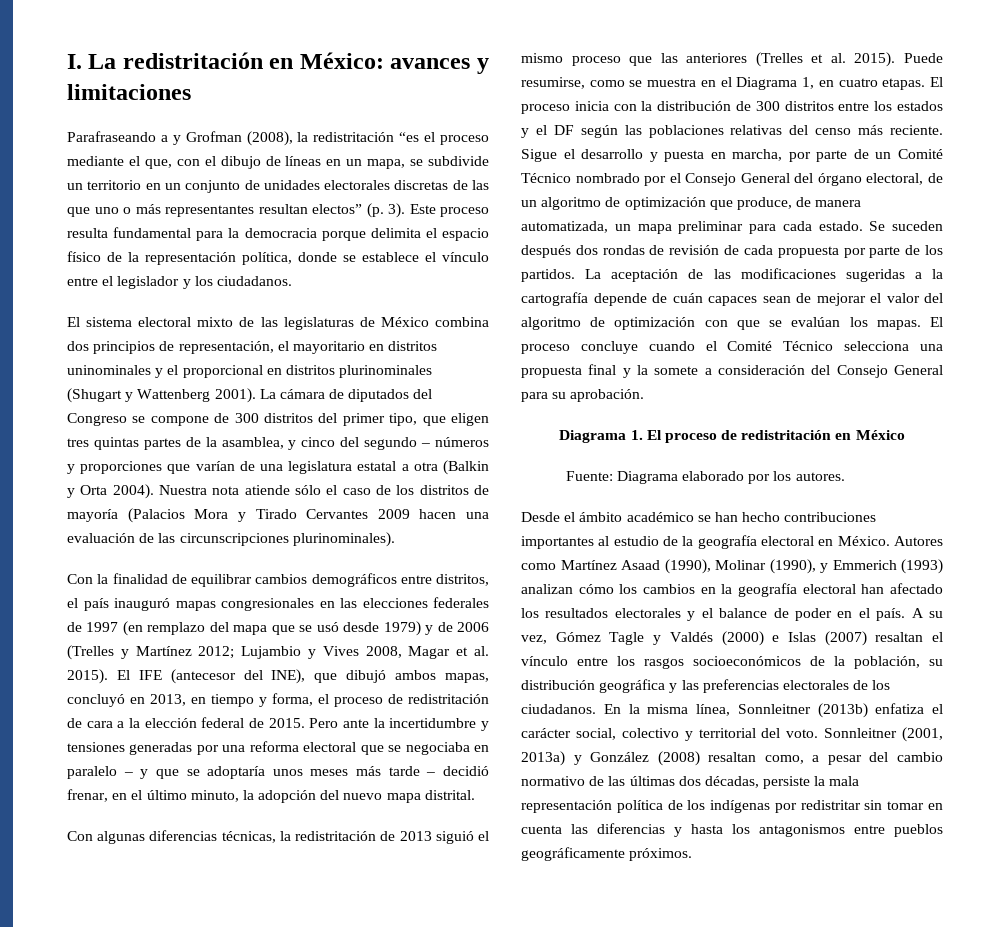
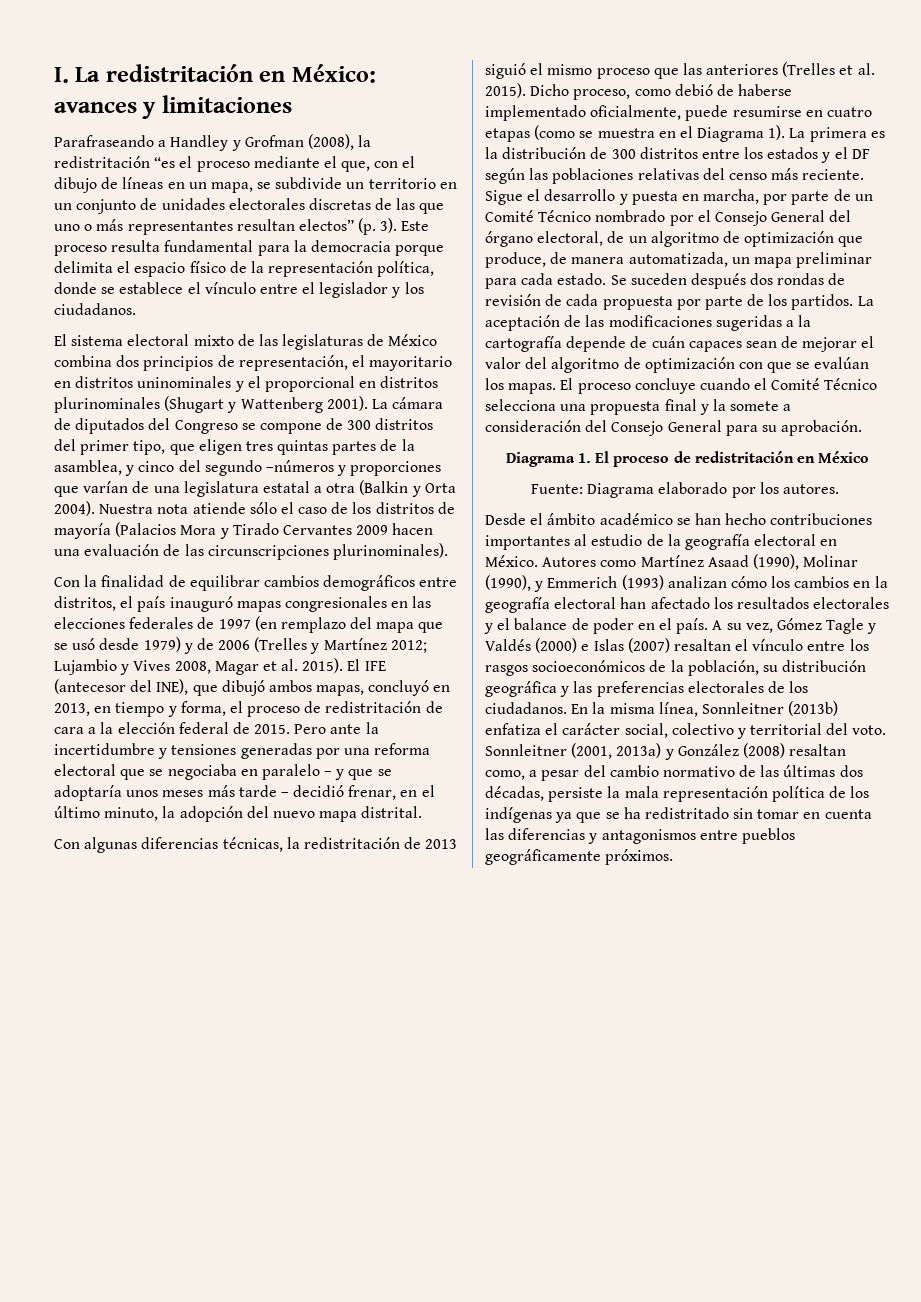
- Parafraseando a y Grofman (2008), la redistritación “es el proceso mediante el que, con el dibujo de líneas en un mapa, se subdivide un territorio en un conjunto de unidades electorales discretas de las que uno o más representantes resultan electos” (p. 3).
+ Parafraseando a Handley y Grofman (2008), la redistritación “es el proceso mediante el que, con el dibujo de líneas en un mapa, se subdivide un territorio en un conjunto de unidades electorales discretas de las que uno o más representantes resultan electos” (p. 3).
- La cámara de diputados del Congreso se compone de 300 distritos del primer tipo, que eligen tres quintas partes de la asamblea, y cinco del segundo – números y proporciones que varían de una legislatura estatal a otra (Balkin y Orta 2004).
+ La cámara de diputados del Congreso se compone de 300 distritos del primer tipo, que eligen tres quintas partes de la asamblea, y cinco del segundo –números y proporciones que varían de una legislatura estatal a otra (Balkin y Orta 2004).
- Puede resumirse, como se muestra en el Diagrama 1, en cuatro etapas. El proceso inicia con la distribución de 300 distritos entre los estados y el DF según las poblaciones relativas del censo más reciente.
+ Dicho proceso, como debió de haberse implementado oficialmente, puede resumirse en cuatro etapas (como se muestra en el Diagrama 1). La primera es la distribución de 300 distritos entre los estados y el DF según las poblaciones relativas del censo más reciente.
- Sonnleitner (2001, 2013a) y González (2008) resaltan como, a pesar del cambio normativo de las últimas dos décadas, persiste la mala representación política de los indígenas por redistritar sin tomar en cuenta las diferencias y hasta los antagonismos entre pueblos geográficamente próximos.
+ Sonnleitner (2001, 2013a) y González (2008) resaltan como, a pesar del cambio normativo de las últimas dos décadas, persiste la mala representación política de los indígenas ya que se ha redistritado sin tomar en cuenta las diferencias y antagonismos entre pueblos geográficamente próximos.

